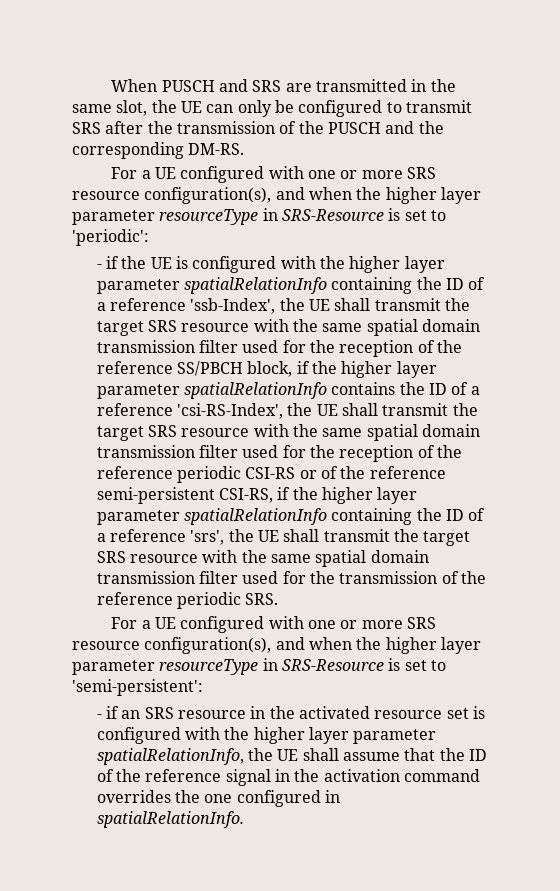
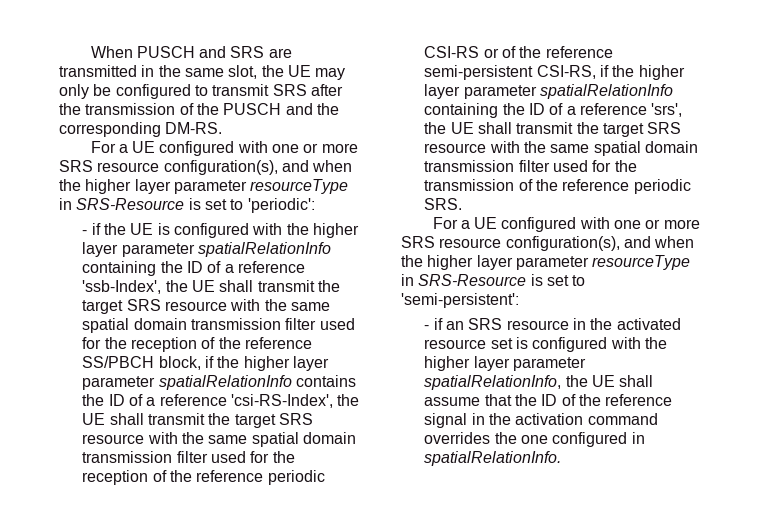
- When PUSCH and SRS are transmitted in the same slot, the UE can only be configured to transmit SRS after the transmission of the PUSCH and the corresponding DM-RS.
+ When PUSCH and SRS are transmitted in the same slot, the UE may only be configured to transmit SRS after the transmission of the PUSCH and the corresponding DM-RS.

